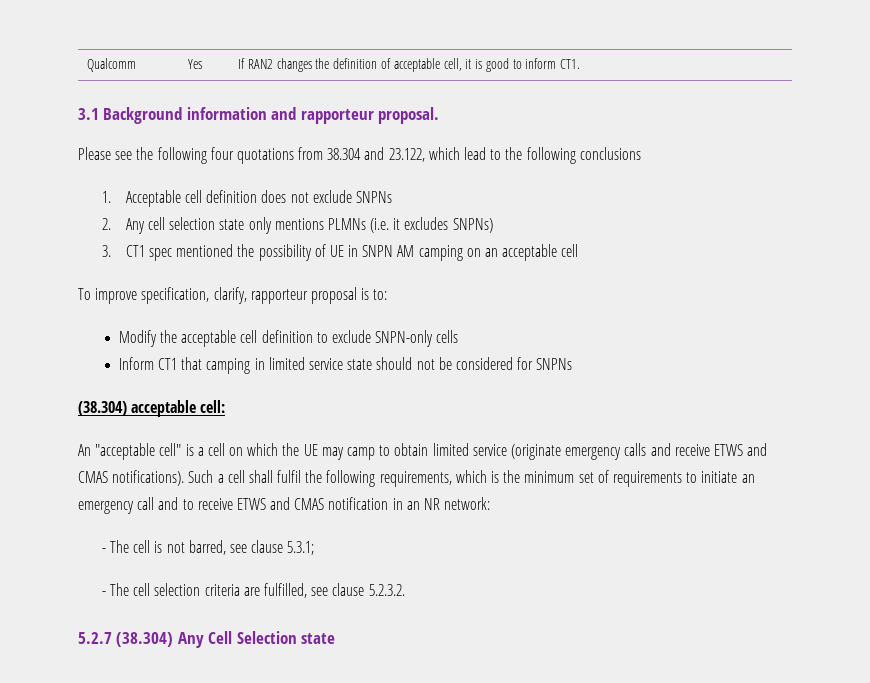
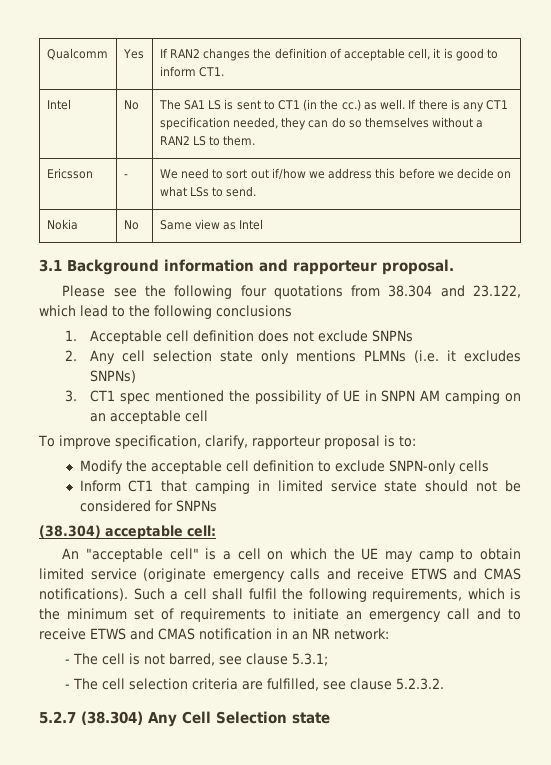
+ Intel | No | The SA1 LS is sent to CT1 (in the cc.) as well. If there is any CT1 specification needed, they can do so themselves without a RAN2 LS to them.
+ Ericsson | - | We need to sort out if/how we address this before we decide on what LSs to send.
+ Nokia | No | Same view as Intel

